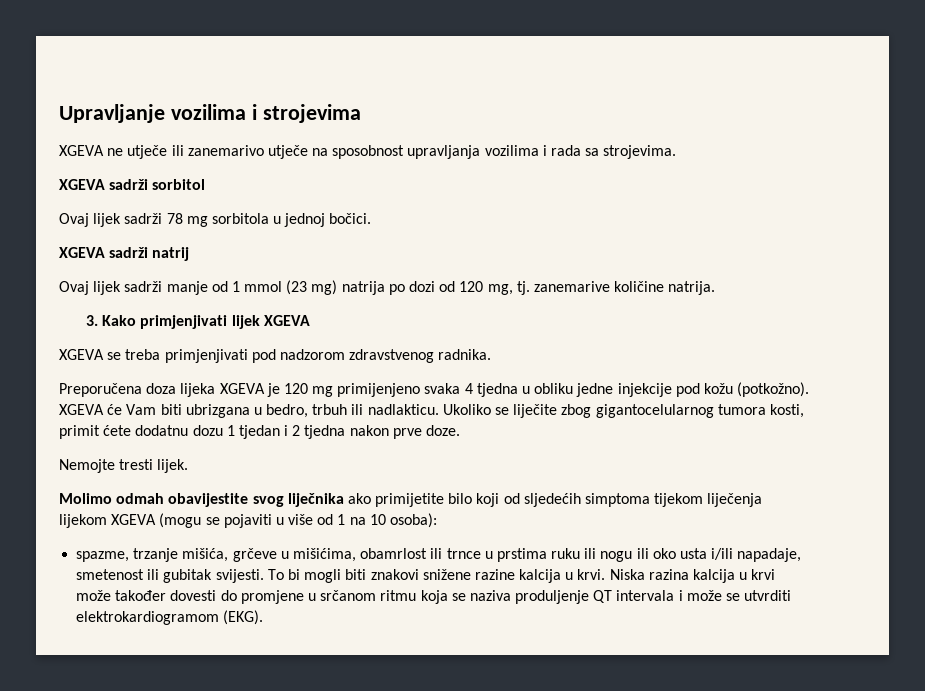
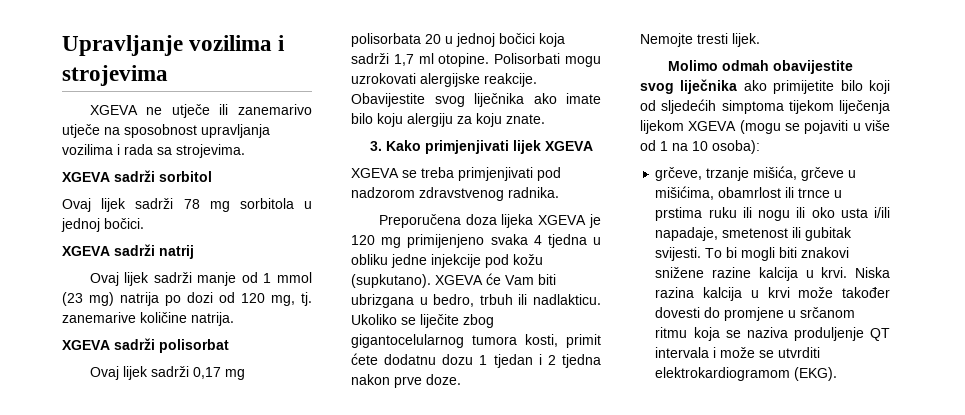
+ XGEVA sadrži polisorbat
+ Ovaj lijek sadrži 0,17 mg polisorbata 20 u jednoj bočici koja sadrži 1,7 ml otopine. Polisorbati mogu uzrokovati alergijske reakcije. Obavijestite svog liječnika ako imate bilo koju alergiju za koju znate.
- Preporučena doza lijeka XGEVA je 120 mg primijenjeno svaka 4 tjedna u obliku jedne injekcije pod kožu (potkožno).
+ Preporučena doza lijeka XGEVA je 120 mg primijenjeno svaka 4 tjedna u obliku jedne injekcije pod kožu (supkutano).
- spazme, trzanje mišića, grčeve u mišićima, obamrlost ili trnce u prstima ruku ili nogu ili oko usta i/ili napadaje, smetenost ili gubitak svijesti.
+ grčeve, trzanje mišića, grčeve u mišićima, obamrlost ili trnce u prstima ruku ili nogu ili oko usta i/ili napadaje, smetenost ili gubitak svijesti.

